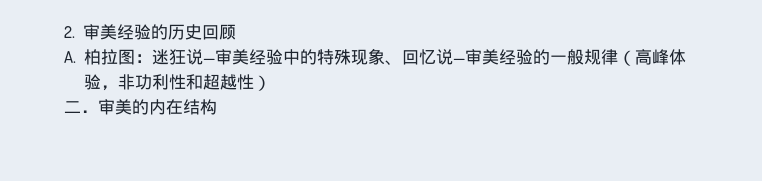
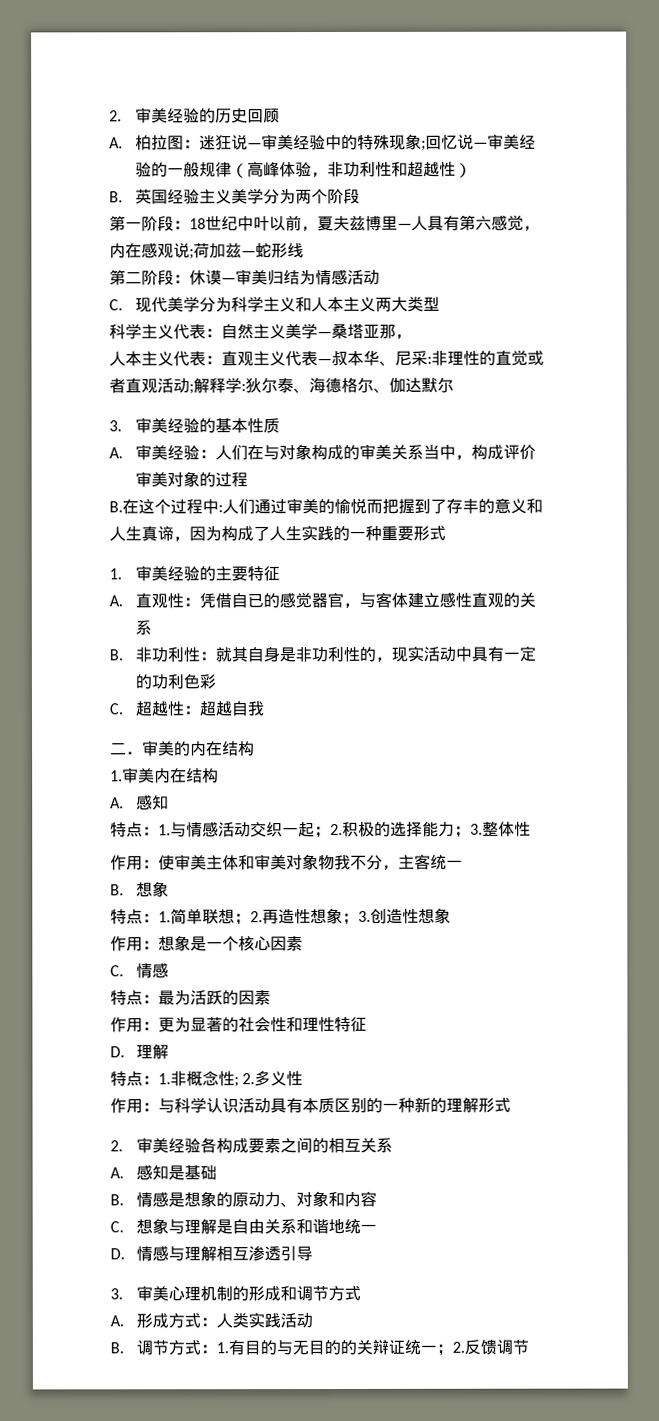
- A.柏拉图：迷狂说—审美经验中的特殊现象、回忆说—审美经验的一般规律（高峰体验，非功利性和超越性）
+ A.柏拉图：迷狂说—审美经验中的特殊现象;回忆说—审美经验的一般规律（高峰体验，非功利性和超越性）
+ B.英国经验主义美学分为两个阶段
+ 第一阶段：18世纪中叶以前，夏夫兹博里—人具有第六感觉，内在感观说;荷加兹—蛇形线
+ 第二阶段：休谟—审美归结为情感活动
+ C.现代美学分为科学主义和人本主义两大类型
+ 科学主义代表：自然主义美学—桑塔亚那，
+ 人本主义代表：直观主义代表—叔本华、尼采:非理性的直觉或者直观活动;解释学:狄尔泰、海德格尔、伽达默尔
+ 3.审美经验的基本性质
+ A.审美经验：人们在与对象构成的审美关系当中，构成评价审美对象的过程
+ B.在这个过程中:人们通过审美的愉悦而把握到了存丰的意义和人生真谛，因为构成了人生实践的一种重要形式
+ 1.审美经验的主要特征
+ A.直观性：凭借自已的感觉器官，与客体建立感性直观的关系
+ B.非功利性：就其自身是非功利性的，现实活动中具有一定的功利色彩
+ C.超越性：超越自我
  二．审美的内在结构
+ 1.审美内在结构
+ A.感知
+ 特点：1.与情感活动交织一起；2.积极的选择能力；3.整体性
+ 作用：使审美主体和审美对象物我不分，主客统一
+ B.想象
+ 特点：1.简单联想；2.再造性想象；3.创造性想象
+ 作用：想象是一个核心因素
+ C.情感
+ 特点：最为活跃的因素
+ 作用：更为显著的社会性和理性特征
+ D.理解
+ 特点：1.非概念性; 2.多义性
+ 作用：与科学认识活动具有本质区别的一种新的理解形式
+ 2.审美经验各构成要素之间的相互关系
+ A.感知是基础
+ B.情感是想象的原动力、对象和内容
+ C.想象与理解是自由关系和谐地统一
+ D.情感与理解相互渗透引导
+ 3.审美心理机制的形成和调节方式
+ A.形成方式：人类实践活动
+ B.调节方式：1.有目的与无目的的关辩证统一；2.反馈调节

